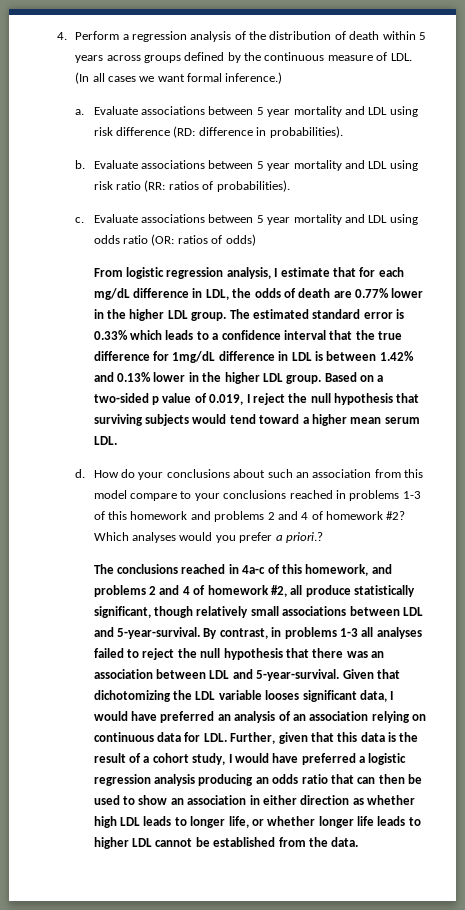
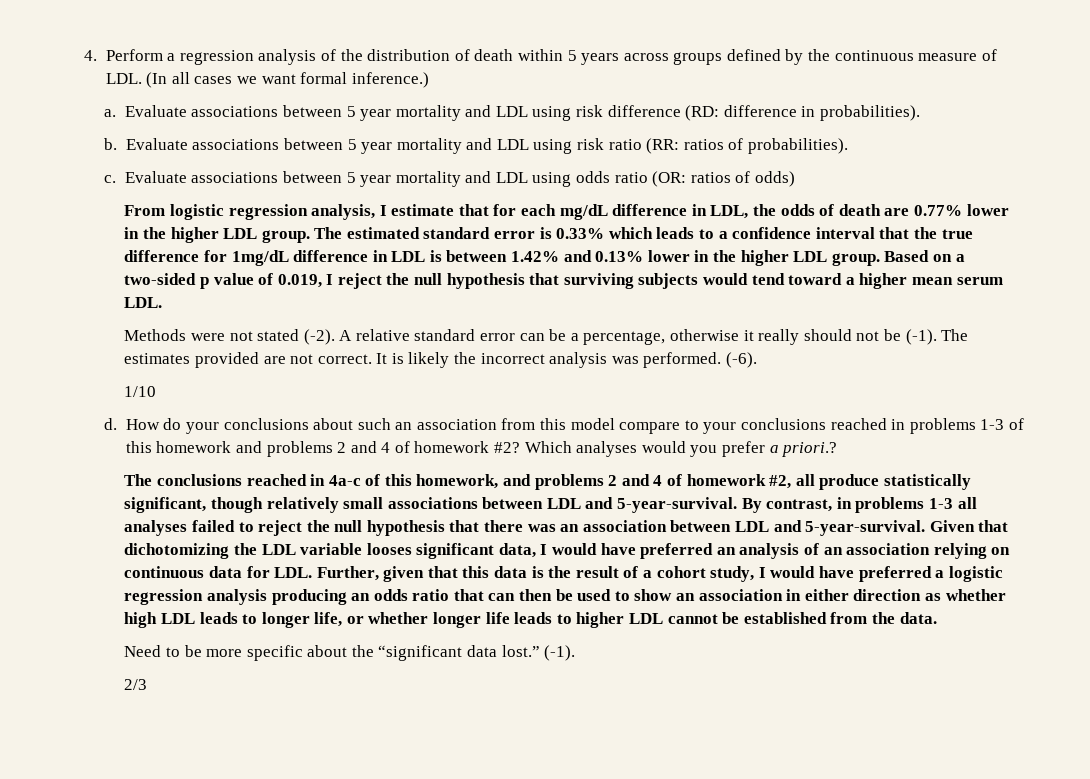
+ Methods were not stated (-2). A relative standard error can be a percentage, otherwise it really should not be (-1). The estimates provided are not correct. It is likely the incorrect analysis was performed. (-6).
+ 1/10
+ Need to be more specific about the “significant data lost.” (-1).
+ 2/3

